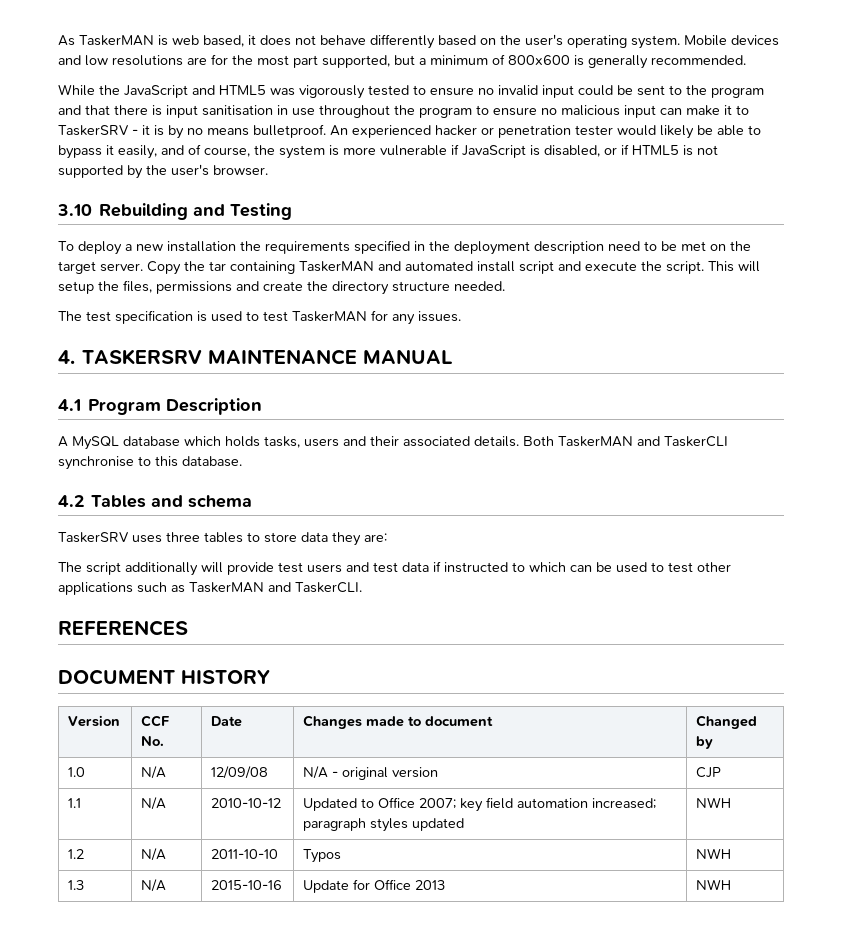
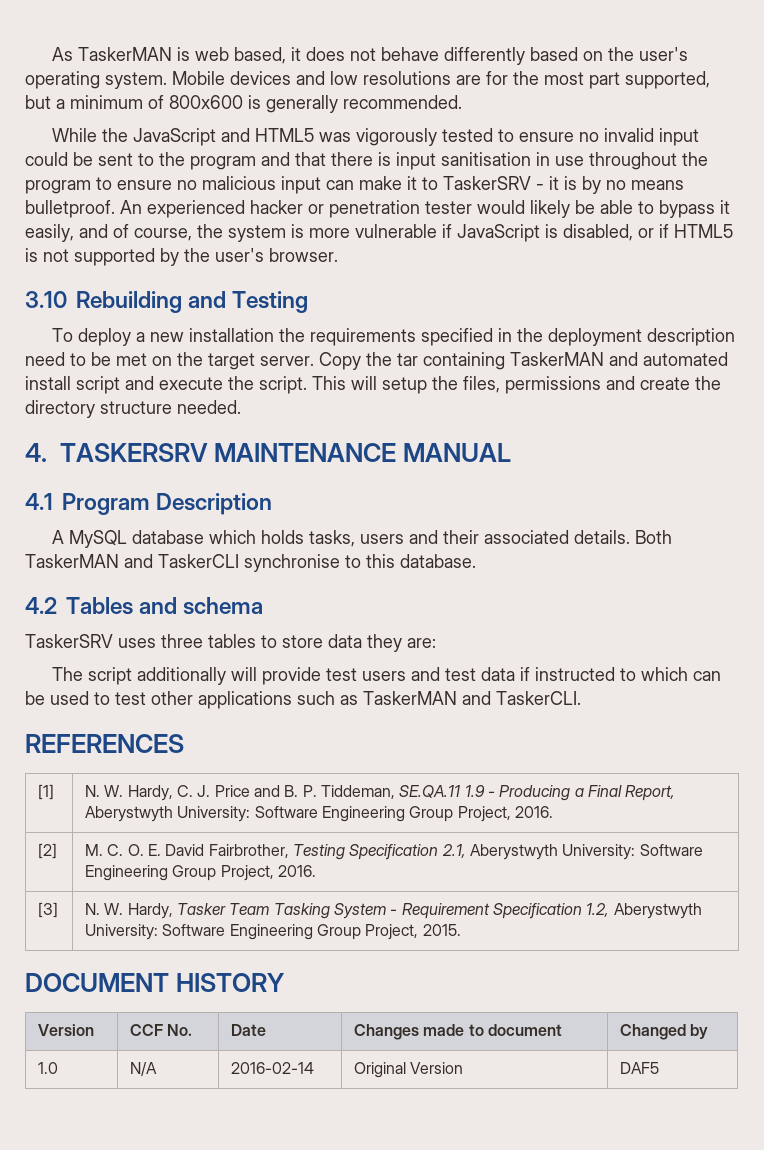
- The test specification is used to test TaskerMAN for any issues.
+ [1] | N. W. Hardy, C. J. Price and B. P. Tiddeman, SE.QA.11 1.9 - Producing a Final Report, Aberystwyth University: Software Engineering Group Project, 2016.
+ [2] | M. C. O. E. David Fairbrother, Testing Specification 2.1, Aberystwyth University: Software Engineering Group Project, 2016.
+ [3] | N. W. Hardy, Tasker Team Tasking System - Requirement Specification 1.2, Aberystwyth University: Software Engineering Group Project, 2015.
- 1.0 | N/A | 12/09/08 | N/A - original version | CJP
- 1.1 | N/A | 2010-10-12 | Updated to Office 2007; key field automation increased; paragraph styles updated | NWH
- 1.2 | N/A | 2011-10-10 | Typos | NWH
- 1.3 | N/A | 2015-10-16 | Update for Office 2013 | NWH
+ 1.0 | N/A | 2016-02-14 | Original Version | DAF5

